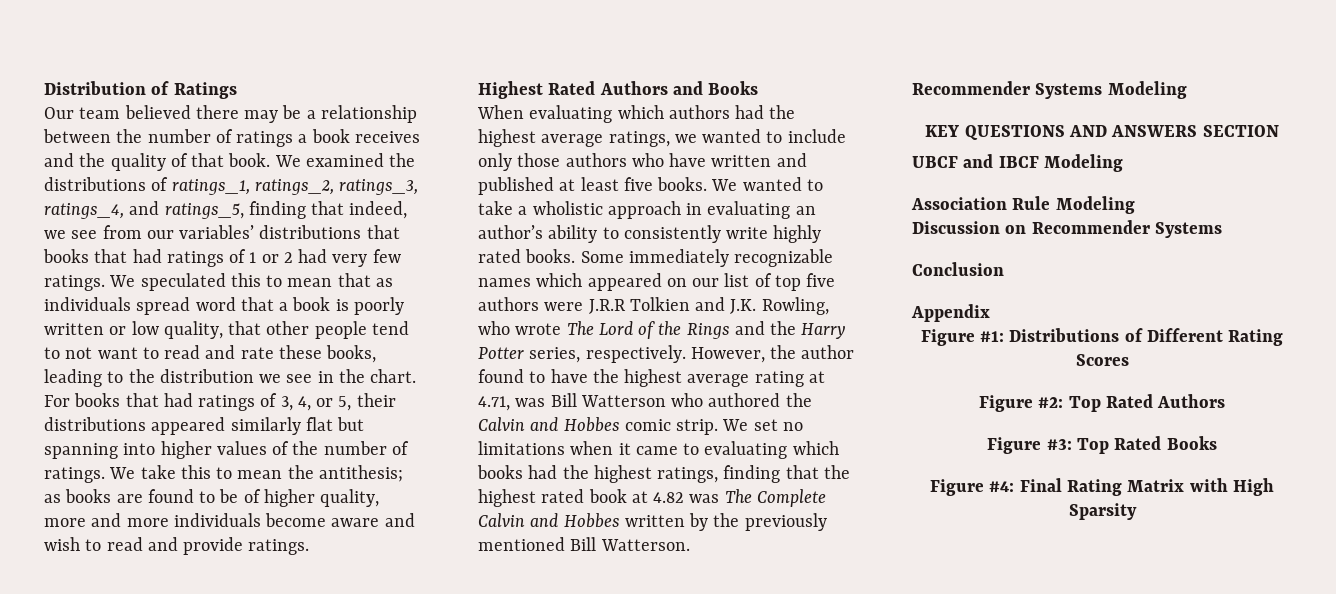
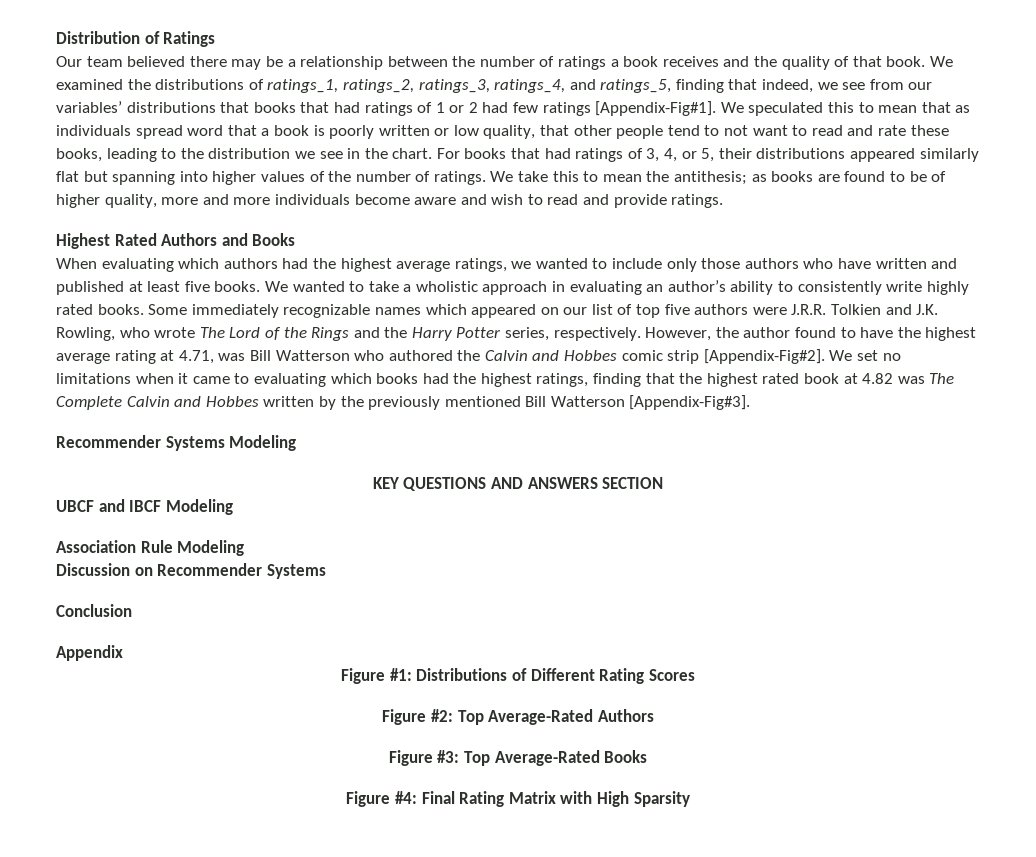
- We examined the distributions of ratings_1, ratings_2, ratings_3, ratings_4, and ratings_5, finding that indeed, we see from our variables’ distributions that books that had ratings of 1 or 2 had very few ratings.
+ We examined the distributions of ratings_1, ratings_2, ratings_3, ratings_4, and ratings_5, finding that indeed, we see from our variables’ distributions that books that had ratings of 1 or 2 had few ratings [Appendix-Fig#1].
- Some immediately recognizable names which appeared on our list of top five authors were J.R.R Tolkien and J.K. Rowling, who wrote The Lord of the Rings and the Harry Potter series, respectively.
+ Some immediately recognizable names which appeared on our list of top five authors were J.R.R. Tolkien and J.K. Rowling, who wrote The Lord of the Rings and the Harry Potter series, respectively.
- However, the author found to have the highest average rating at 4.71, was Bill Watterson who authored the Calvin and Hobbes comic strip.
+ However, the author found to have the highest average rating at 4.71, was Bill Watterson who authored the Calvin and Hobbes comic strip [Appendix-Fig#2].
- We set no limitations when it came to evaluating which books had the highest ratings, finding that the highest rated book at 4.82 was The Complete Calvin and Hobbes written by the previously mentioned Bill Watterson.
+ We set no limitations when it came to evaluating which books had the highest ratings, finding that the highest rated book at 4.82 was The Complete Calvin and Hobbes written by the previously mentioned Bill Watterson [Appendix-Fig#3].
- Figure #2: Top Rated Authors
+ Figure #2: Top Average-Rated Authors
- Figure #3: Top Rated Books
+ Figure #3: Top Average-Rated Books

